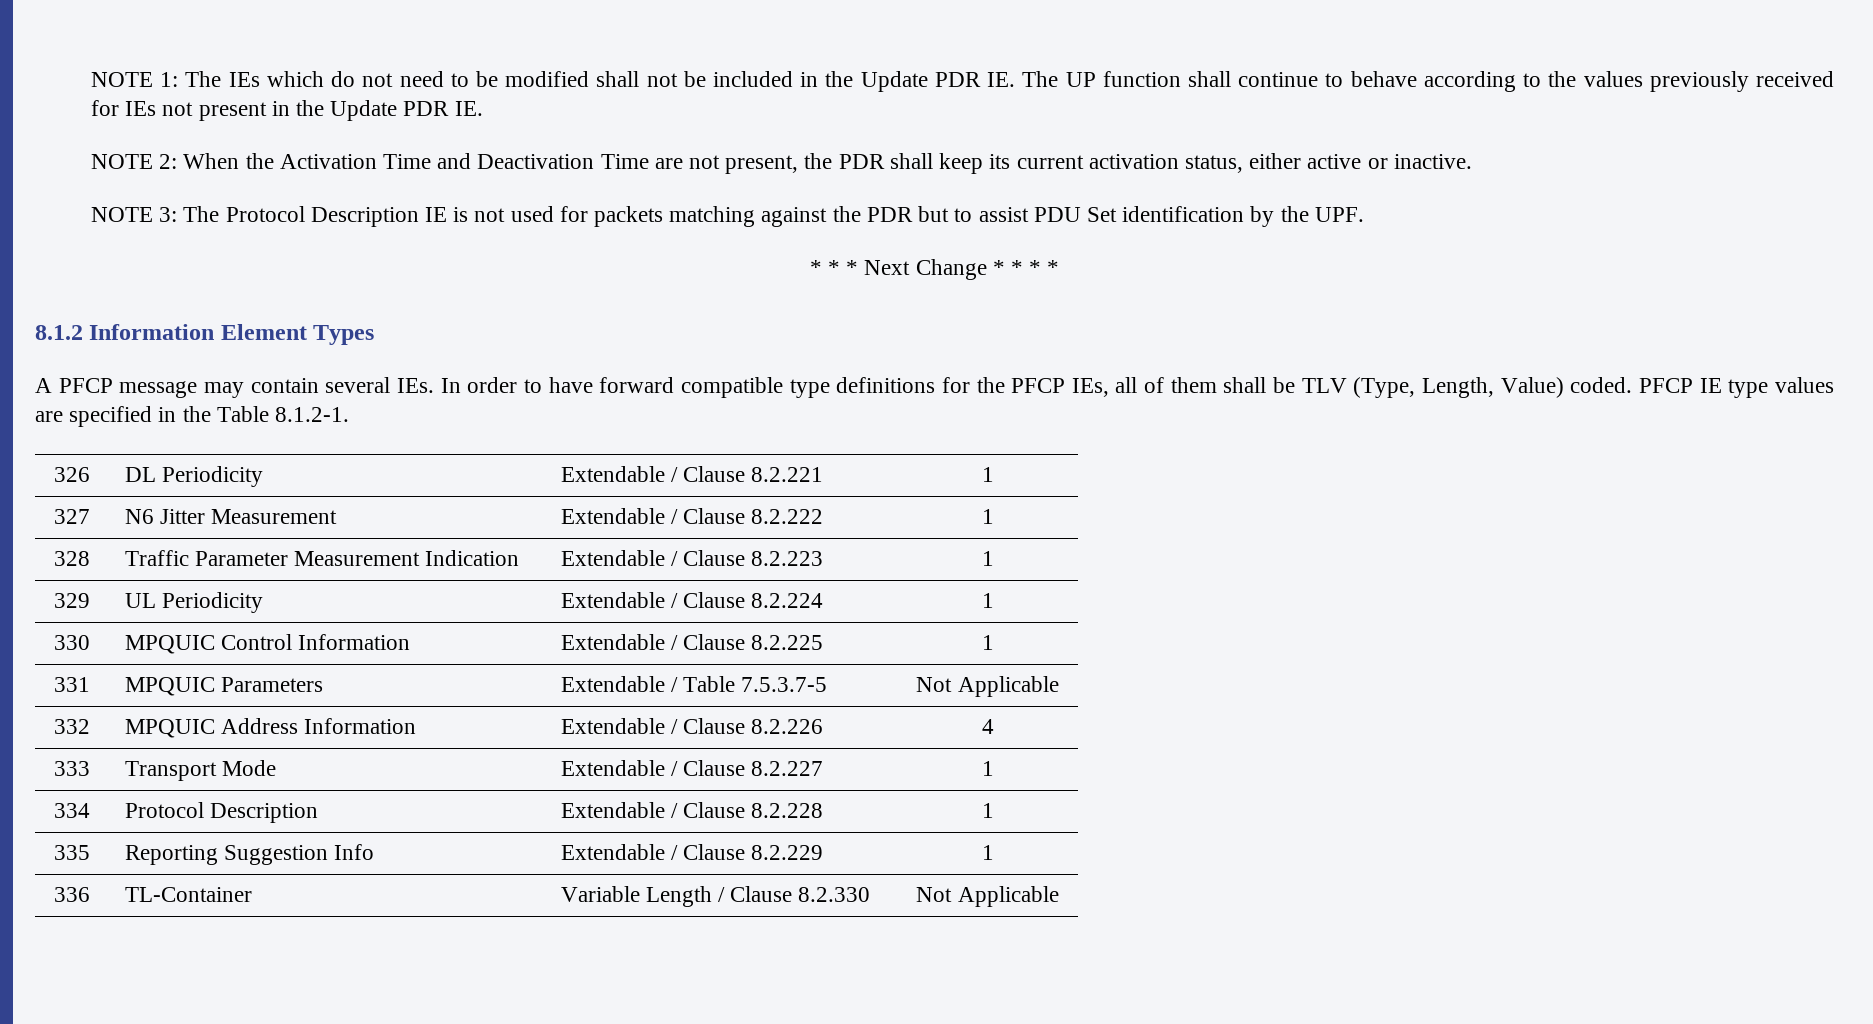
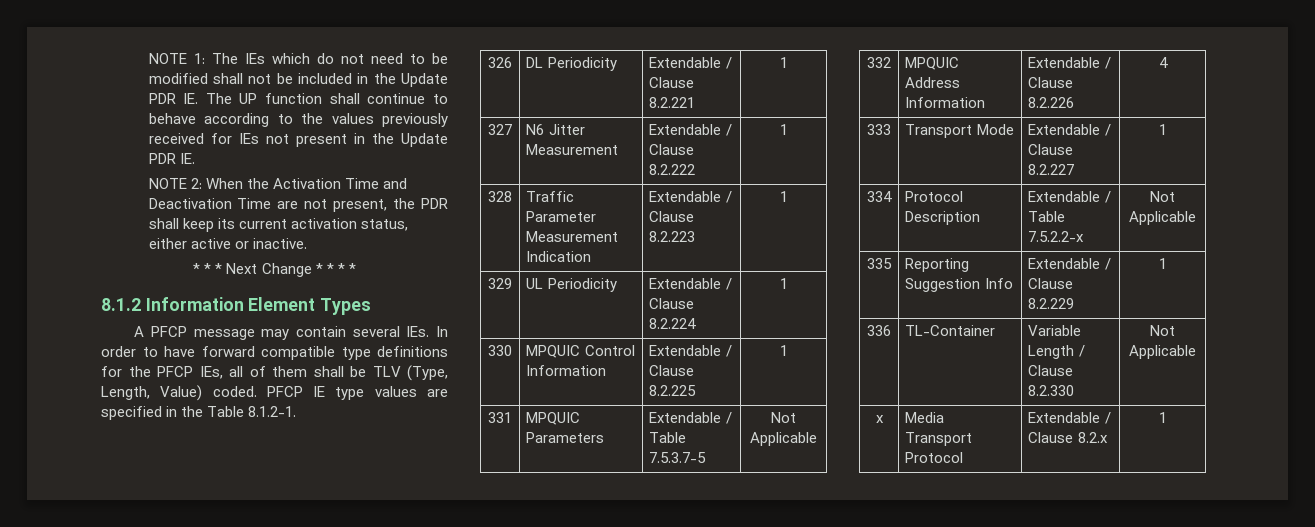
- NOTE 3: The Protocol Description IE is not used for packets matching against the PDR but to assist PDU Set identification by the UPF.
- 334 | Protocol Description | Extendable / Clause 8.2.228 | 1
+ 334 | Protocol Description | Extendable / Table 7.5.2.2-x | Not Applicable
+ x | Media Transport Protocol | Extendable / Clause 8.2.x | 1

